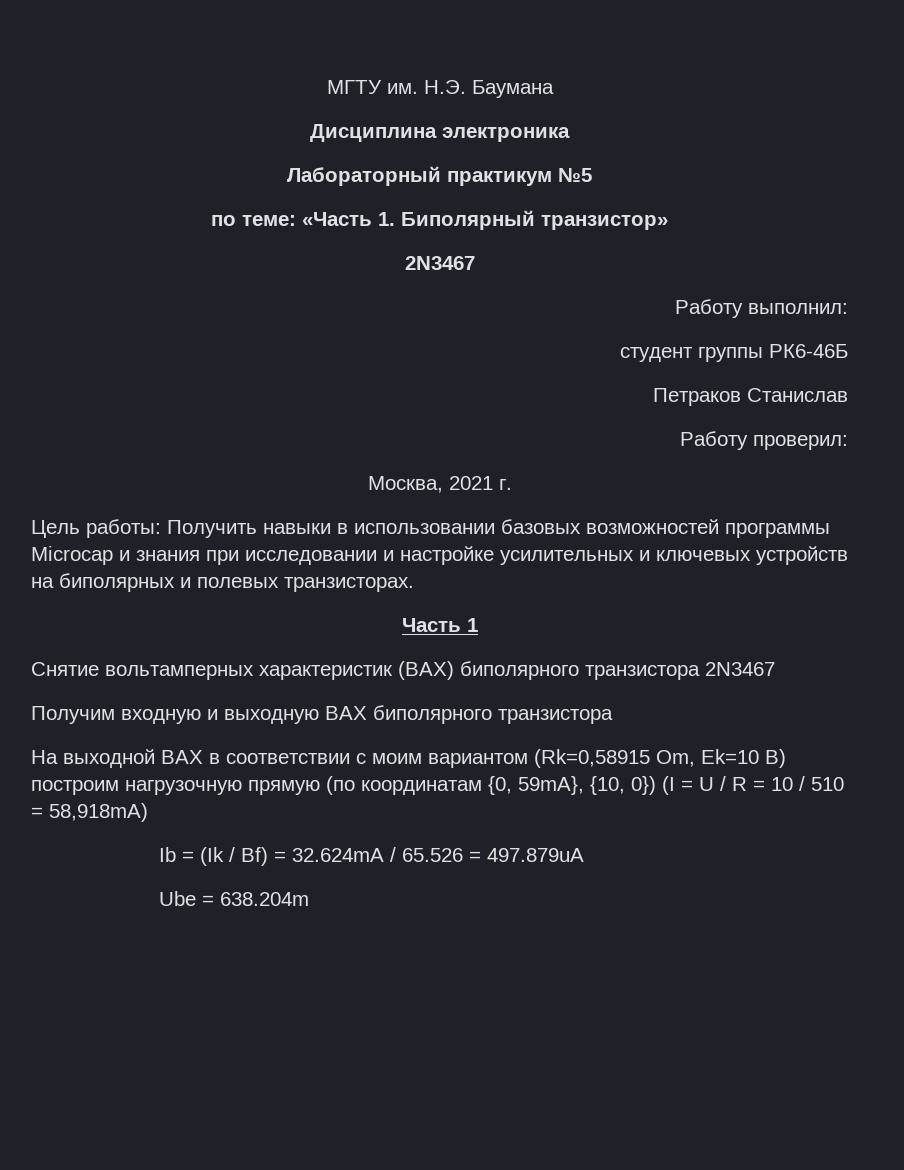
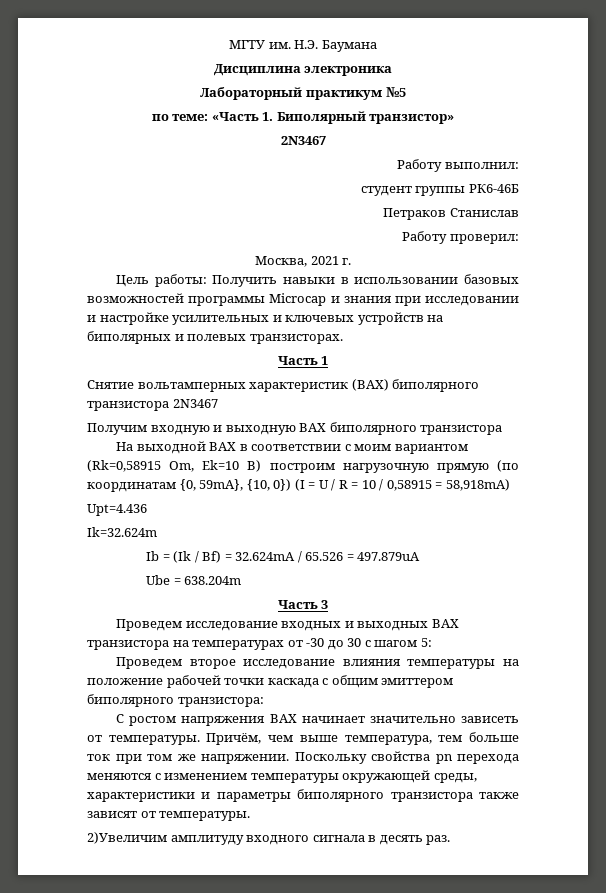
- На выходной ВАХ в соответствии с моим вариантом (Rk=0,58915 Om, Ek=10 B) построим нагрузочную прямую (по координатам {0, 59mA}, {10, 0}) (I = U / R = 10 / 510 = 58,918mA)
+ На выходной ВАХ в соответствии с моим вариантом (Rk=0,58915 Om, Ek=10 B) построим нагрузочную прямую (по координатам {0, 59mA}, {10, 0}) (I = U / R = 10 / 0,58915 = 58,918mA)
+ Upt=4.436
+ Ik=32.624m
+ Часть 3
+ Проведем исследование входных и выходных ВАХ транзистора на температурах от -30 до 30 с шагом 5:
+ Проведем второе исследование влияния температуры на положение рабочей точки каскада с общим эмиттером биполярного транзистора:
+ С ростом напряжения ВАХ начинает значительно зависеть от температуры. Причём, чем выше температура, тем больше ток при том же напряжении. Поскольку свойства pn перехода меняются с изменением температуры окружающей среды, характеристики и параметры биполярного транзистора также зависят от температуры.
+ 2)Увеличим амплитуду входного сигнала в десять раз.

